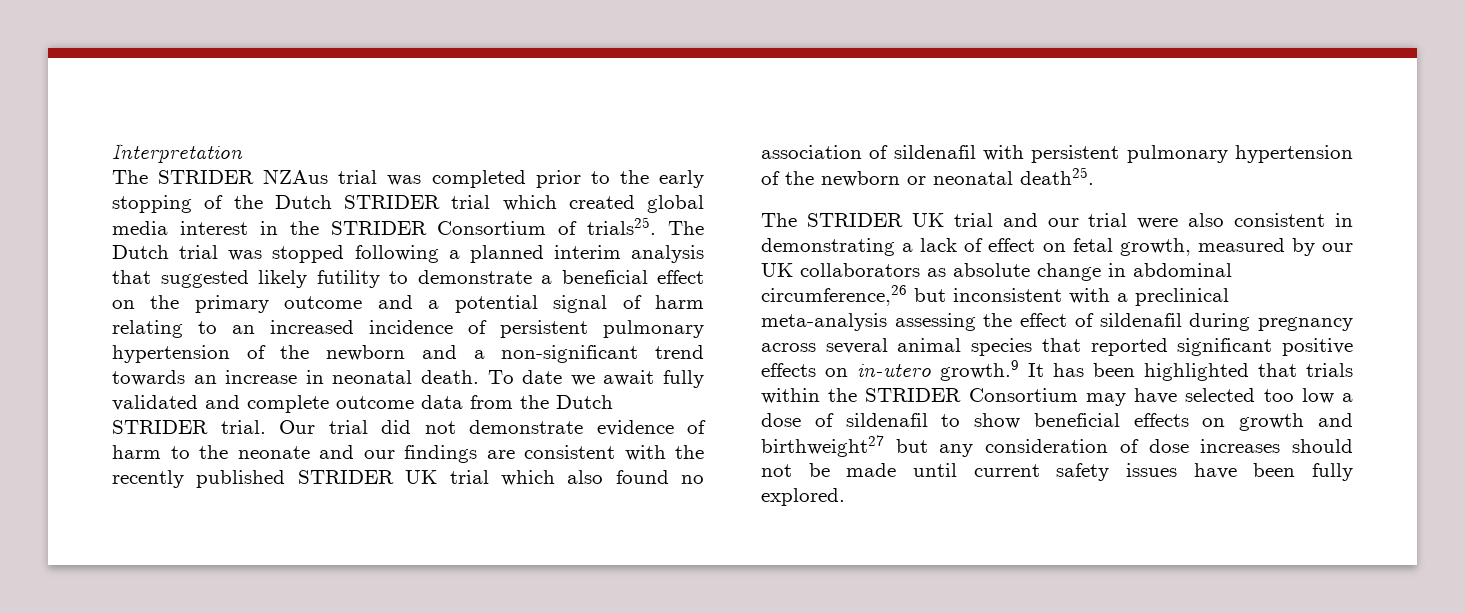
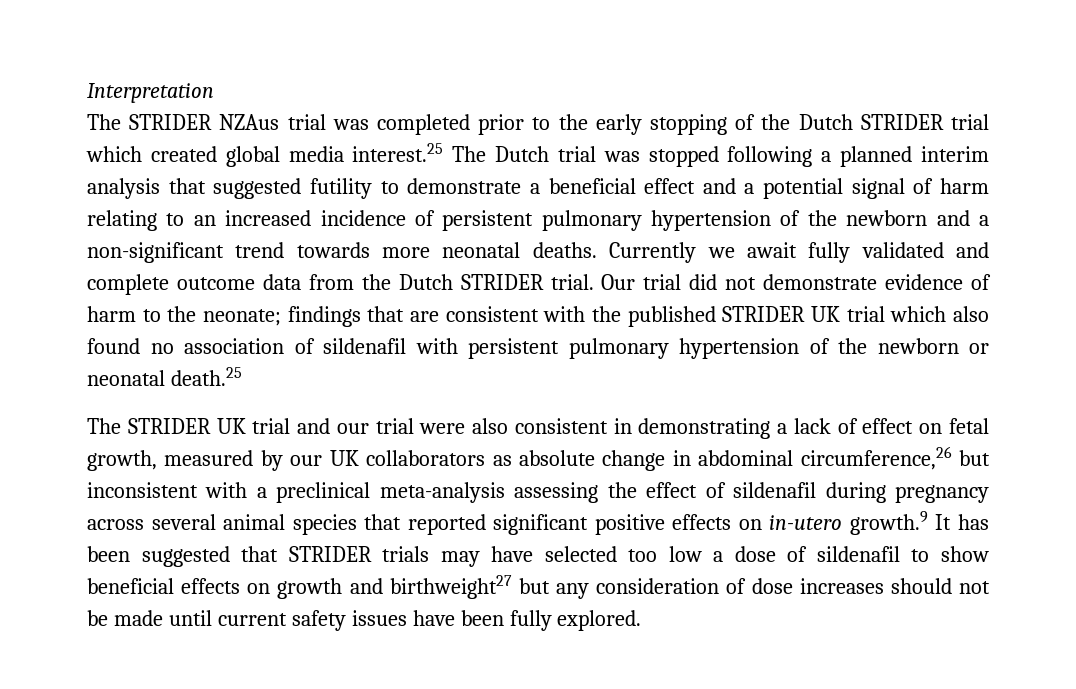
- The STRIDER NZAus trial was completed prior to the early stopping of the Dutch STRIDER trial which created global media interest in the STRIDER Consortium of trials25. The Dutch trial was stopped following a planned interim analysis that suggested likely futility to demonstrate a beneficial effect on the primary outcome and a potential signal of harm relating to an increased incidence of persistent pulmonary hypertension of the newborn and a non-significant trend towards an increase in neonatal death. To date we await fully validated and complete outcome data from the Dutch STRIDER trial.
+ The STRIDER NZAus trial was completed prior to the early stopping of the Dutch STRIDER trial which created global media interest.25 The Dutch trial was stopped following a planned interim analysis that suggested futility to demonstrate a beneficial effect and a potential signal of harm relating to an increased incidence of persistent pulmonary hypertension of the newborn and a non-significant trend towards more neonatal deaths. Currently we await fully validated and complete outcome data from the Dutch STRIDER trial.
- Our trial did not demonstrate evidence of harm to the neonate and our findings are consistent with the recently published STRIDER UK trial which also found no association of sildenafil with persistent pulmonary hypertension of the newborn or neonatal death25.
+ Our trial did not demonstrate evidence of harm to the neonate; findings that are consistent with the published STRIDER UK trial which also found no association of sildenafil with persistent pulmonary hypertension of the newborn or neonatal death.25
- The STRIDER UK trial and our trial were also consistent in demonstrating a lack of effect on fetal growth, measured by our UK collaborators as absolute change in abdominal circumference,26 but inconsistent with a preclinical meta-analysis assessing the effect of sildenafil during pregnancy across several animal species that reported significant positive effects on in-utero growth.9 It has been highlighted that trials within the STRIDER Consortium may have selected too low a dose of sildenafil to show beneficial effects on growth and birthweight27 but any consideration of dose increases should not be made until current safety issues have been fully explored.
+ The STRIDER UK trial and our trial were also consistent in demonstrating a lack of effect on fetal growth, measured by our UK collaborators as absolute change in abdominal circumference,26 but inconsistent with a preclinical meta-analysis assessing the effect of sildenafil during pregnancy across several animal species that reported significant positive effects on in-utero growth.9 It has been suggested that STRIDER trials may have selected too low a dose of sildenafil to show beneficial effects on growth and birthweight27 but any consideration of dose increases should not be made until current safety issues have been fully explored.

